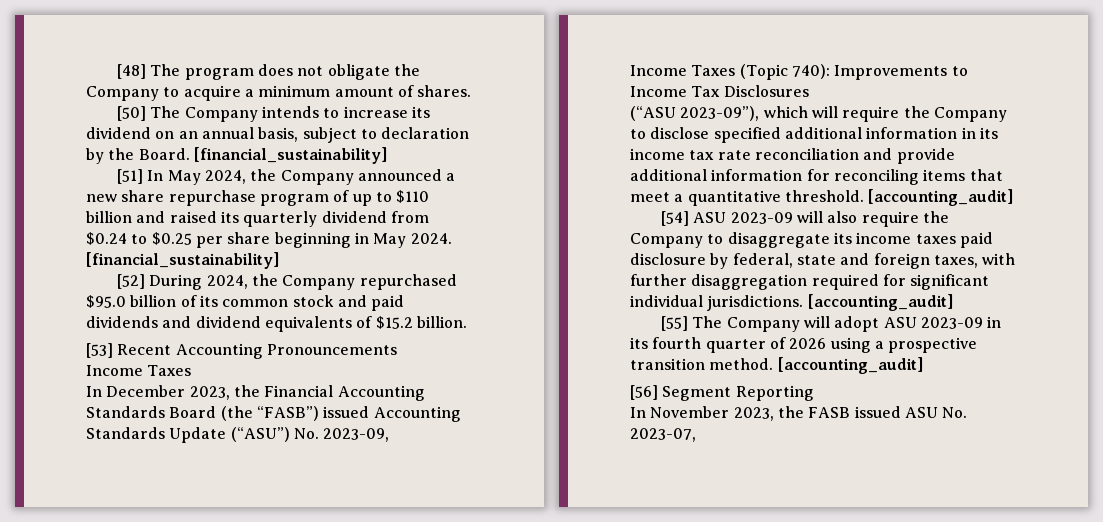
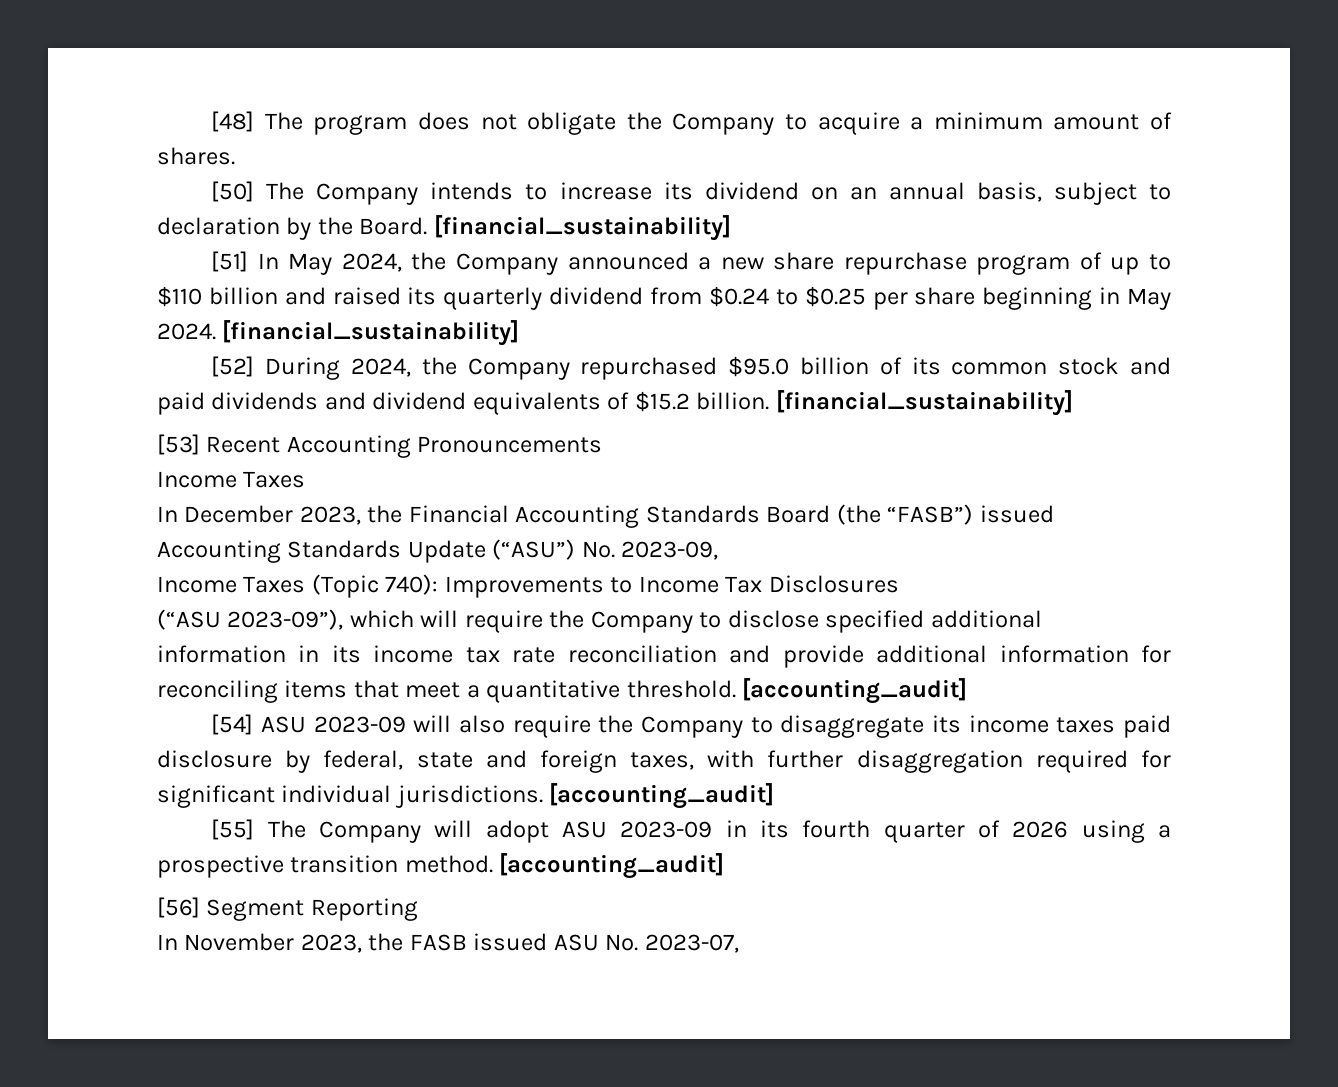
- [52] During 2024, the Company repurchased $95.0 billion of its common stock and paid dividends and dividend equivalents of $15.2 billion.
+ [52] During 2024, the Company repurchased $95.0 billion of its common stock and paid dividends and dividend equivalents of $15.2 billion. [financial_sustainability]

